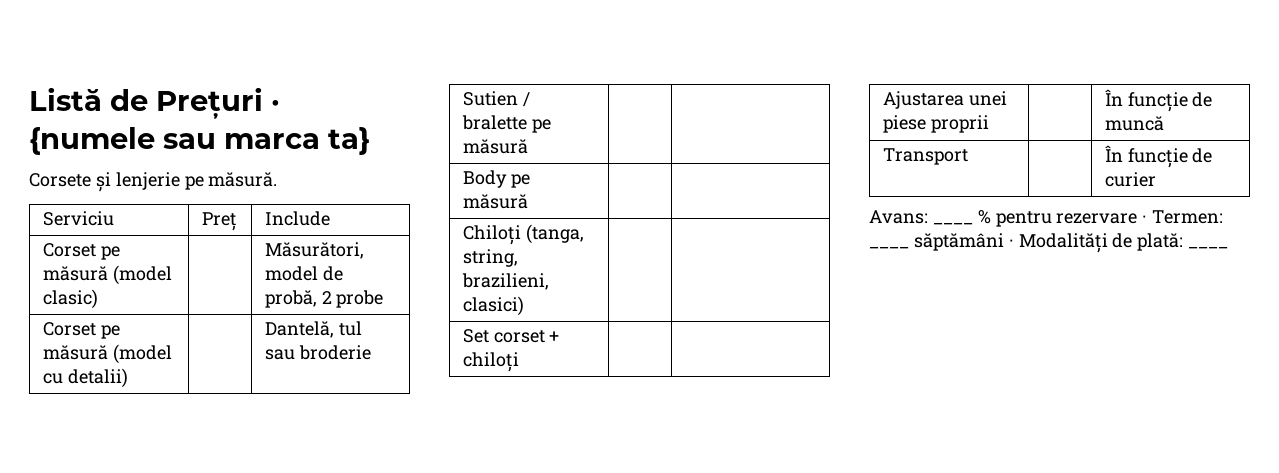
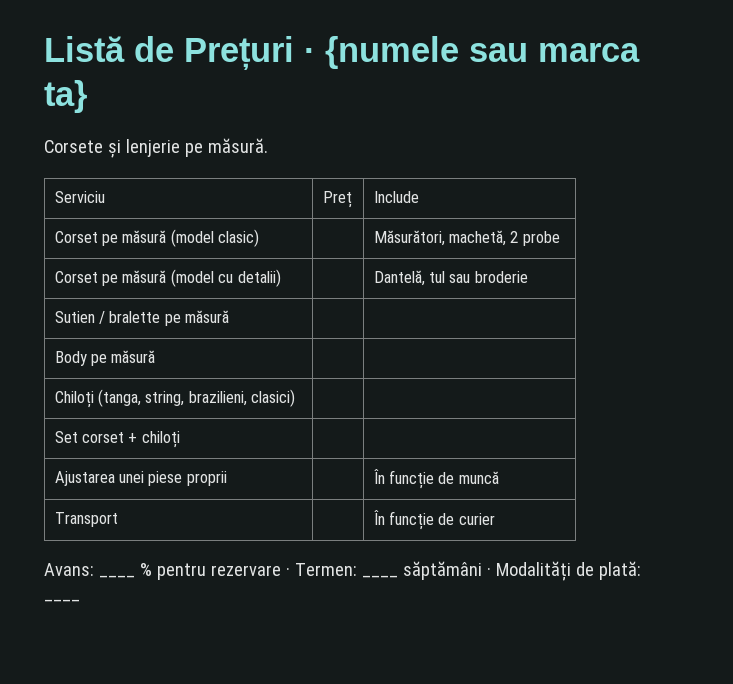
- Corset pe măsură (model clasic) | | Măsurători, model de probă, 2 probe
+ Corset pe măsură (model clasic) | | Măsurători, machetă, 2 probe

